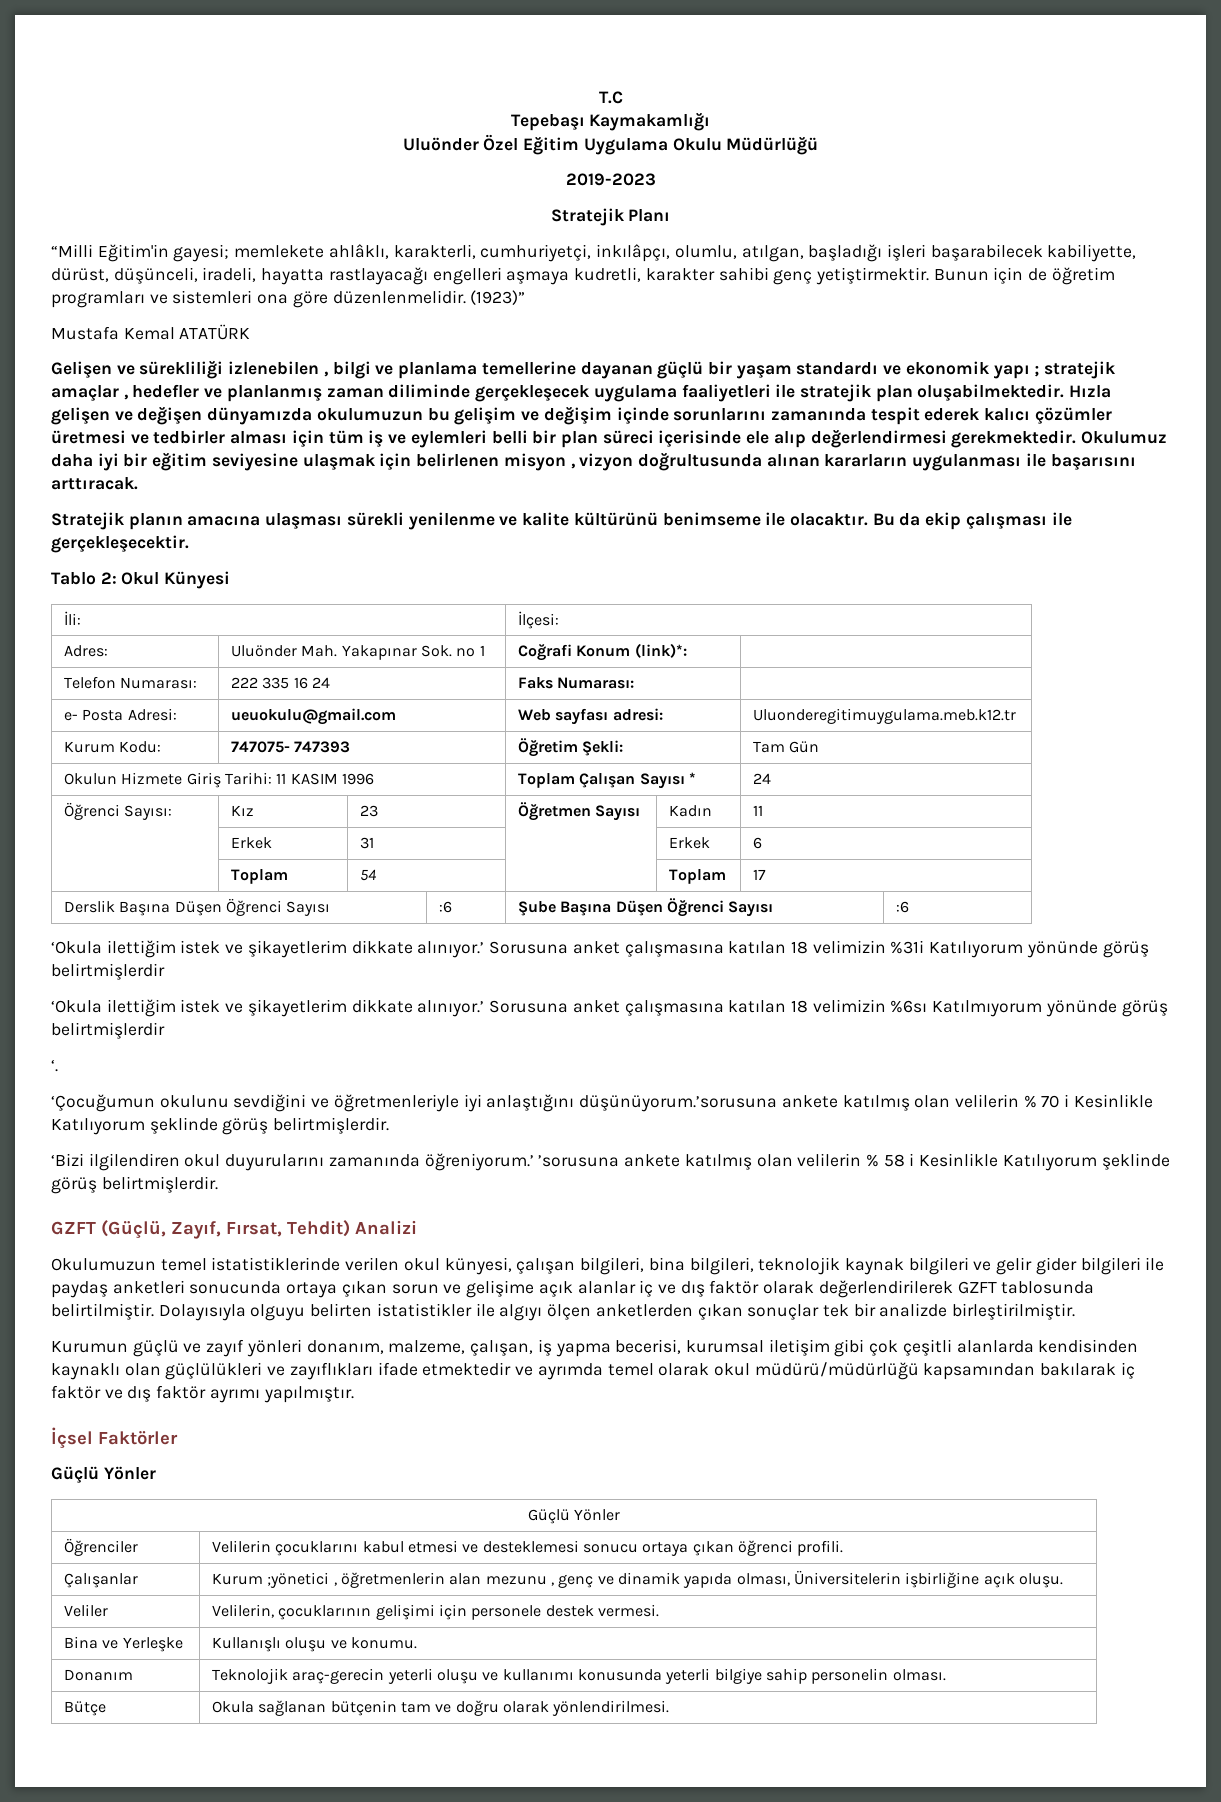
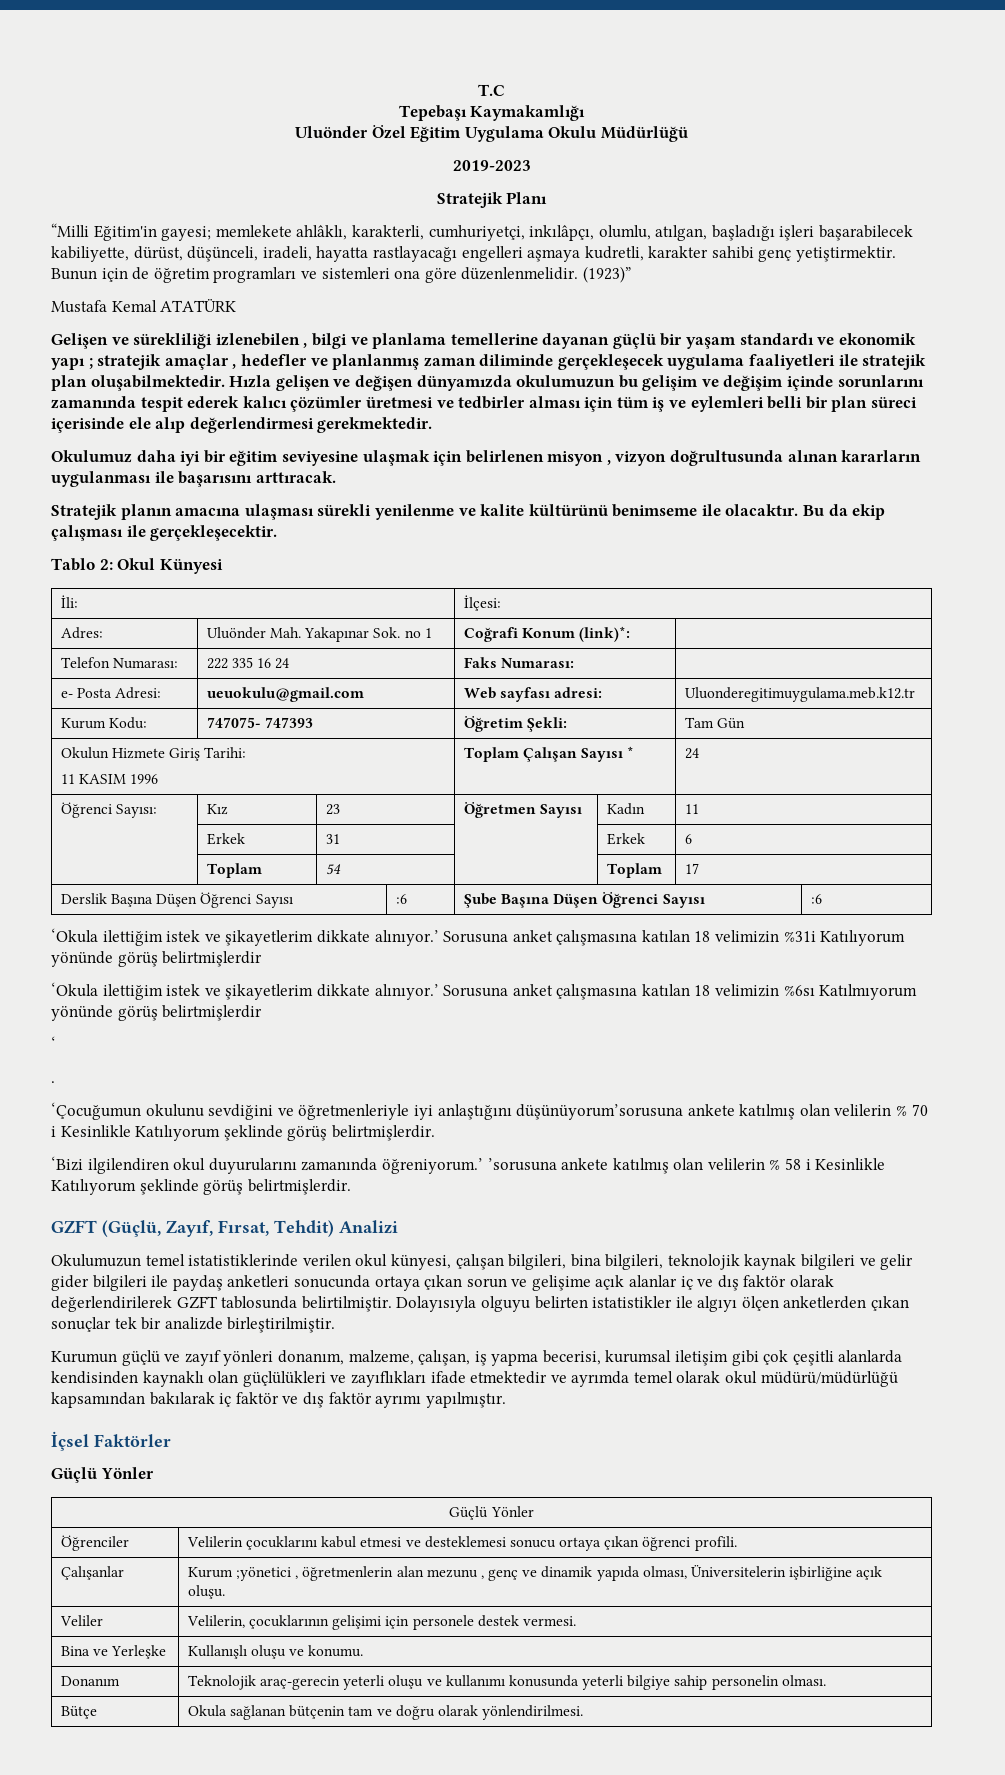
- Hızla gelişen ve değişen dünyamızda okulumuzun bu gelişim ve değişim içinde sorunlarını zamanında tespit ederek kalıcı çözümler üretmesi ve tedbirler alması için tüm iş ve eylemleri belli bir plan süreci içerisinde ele alıp değerlendirmesi gerekmektedir. Okulumuz daha iyi bir eğitim seviyesine ulaşmak için belirlenen misyon , vizyon doğrultusunda alınan kararların uygulanması ile başarısını arttıracak.
+ Hızla gelişen ve değişen dünyamızda okulumuzun bu gelişim ve değişim içinde sorunlarını zamanında tespit ederek kalıcı çözümler üretmesi ve tedbirler alması için tüm iş ve eylemleri belli bir plan süreci içerisinde ele alıp değerlendirmesi gerekmektedir.
+ Okulumuz daha iyi bir eğitim seviyesine ulaşmak için belirlenen misyon , vizyon doğrultusunda alınan kararların uygulanması ile başarısını arttıracak.
- Okulun Hizmete Giriş Tarihi: 11 KASIM 1996 | Toplam Çalışan Sayısı * | 24
+ Okulun Hizmete Giriş Tarihi:
+ 11 KASIM 1996 | Toplam Çalışan Sayısı * | 24
- ‘.
+ ‘
+ .
- ‘Çocuğumun okulunu sevdiğini ve öğretmenleriyle iyi anlaştığını düşünüyorum.’sorusuna ankete katılmış olan velilerin % 70 i Kesinlikle Katılıyorum şeklinde görüş belirtmişlerdir.
+ ‘Çocuğumun okulunu sevdiğini ve öğretmenleriyle iyi anlaştığını düşünüyorum’sorusuna ankete katılmış olan velilerin % 70 i Kesinlikle Katılıyorum şeklinde görüş belirtmişlerdir.

